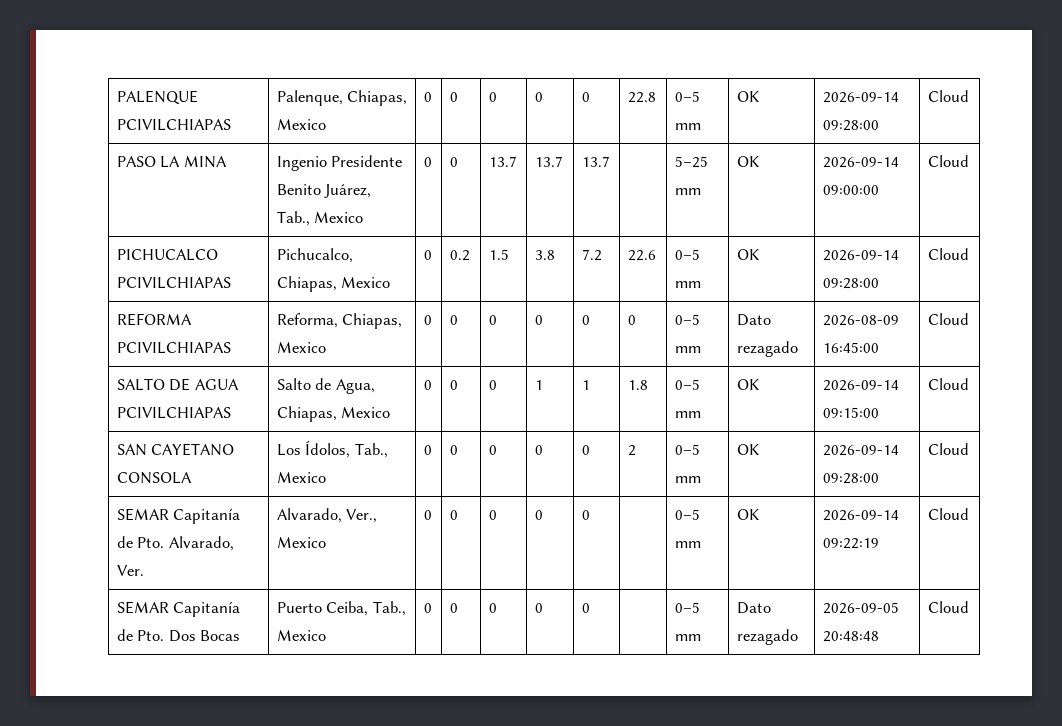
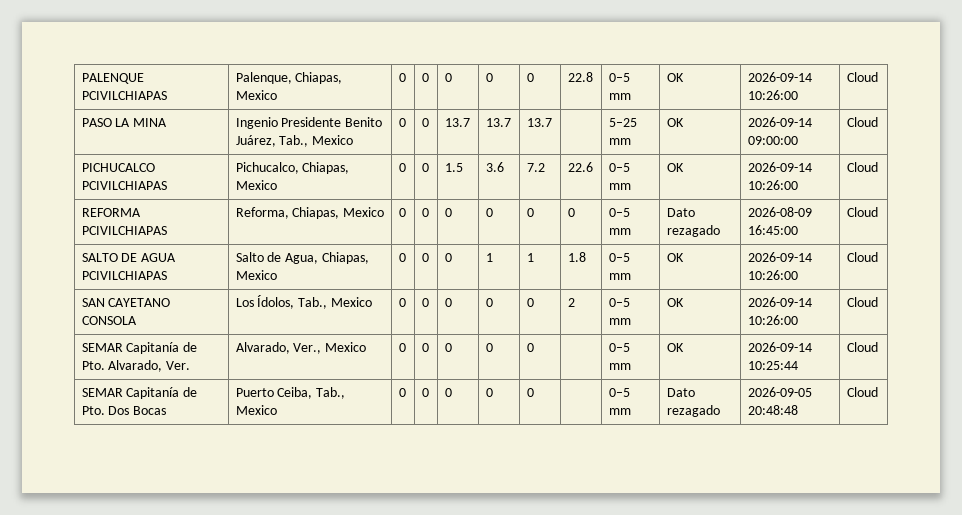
- PALENQUE PCIVILCHIAPAS | Palenque, Chiapas, Mexico | 0 | 0 | 0 | 0 | 0 | 22.8 | 0–5 mm | OK | 2026-09-14 09:28:00 | Cloud
+ PALENQUE PCIVILCHIAPAS | Palenque, Chiapas, Mexico | 0 | 0 | 0 | 0 | 0 | 22.8 | 0–5 mm | OK | 2026-09-14 10:26:00 | Cloud
- PICHUCALCO PCIVILCHIAPAS | Pichucalco, Chiapas, Mexico | 0 | 0.2 | 1.5 | 3.8 | 7.2 | 22.6 | 0–5 mm | OK | 2026-09-14 09:28:00 | Cloud
+ PICHUCALCO PCIVILCHIAPAS | Pichucalco, Chiapas, Mexico | 0 | 0 | 1.5 | 3.6 | 7.2 | 22.6 | 0–5 mm | OK | 2026-09-14 10:26:00 | Cloud
- SALTO DE AGUA PCIVILCHIAPAS | Salto de Agua, Chiapas, Mexico | 0 | 0 | 0 | 1 | 1 | 1.8 | 0–5 mm | OK | 2026-09-14 09:15:00 | Cloud
+ SALTO DE AGUA PCIVILCHIAPAS | Salto de Agua, Chiapas, Mexico | 0 | 0 | 0 | 1 | 1 | 1.8 | 0–5 mm | OK | 2026-09-14 10:26:00 | Cloud
- SAN CAYETANO CONSOLA | Los Ídolos, Tab., Mexico | 0 | 0 | 0 | 0 | 0 | 2 | 0–5 mm | OK | 2026-09-14 09:28:00 | Cloud
+ SAN CAYETANO CONSOLA | Los Ídolos, Tab., Mexico | 0 | 0 | 0 | 0 | 0 | 2 | 0–5 mm | OK | 2026-09-14 10:26:00 | Cloud
- SEMAR Capitanía de Pto. Alvarado, Ver. | Alvarado, Ver., Mexico | 0 | 0 | 0 | 0 | 0 | | 0–5 mm | OK | 2026-09-14 09:22:19 | Cloud
+ SEMAR Capitanía de Pto. Alvarado, Ver. | Alvarado, Ver., Mexico | 0 | 0 | 0 | 0 | 0 | | 0–5 mm | OK | 2026-09-14 10:25:44 | Cloud

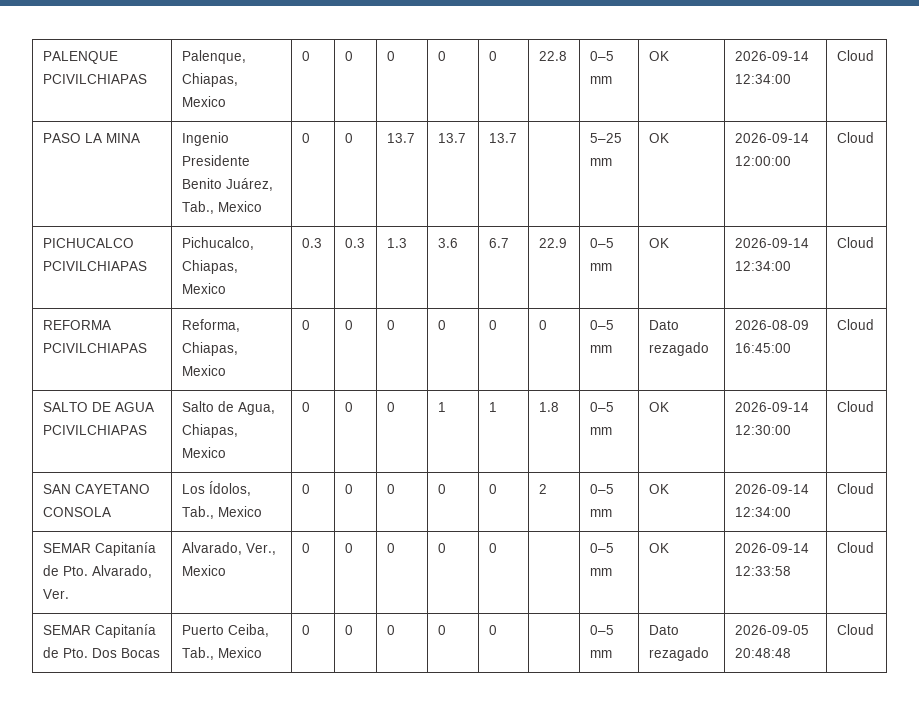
- PALENQUE PCIVILCHIAPAS | Palenque, Chiapas, Mexico | 0 | 0 | 0 | 0 | 0 | 22.8 | 0–5 mm | OK | 2026-09-14 10:26:00 | Cloud
+ PALENQUE PCIVILCHIAPAS | Palenque, Chiapas, Mexico | 0 | 0 | 0 | 0 | 0 | 22.8 | 0–5 mm | OK | 2026-09-14 12:34:00 | Cloud
- PASO LA MINA | Ingenio Presidente Benito Juárez, Tab., Mexico | 0 | 0 | 13.7 | 13.7 | 13.7 | | 5–25 mm | OK | 2026-09-14 09:00:00 | Cloud
+ PASO LA MINA | Ingenio Presidente Benito Juárez, Tab., Mexico | 0 | 0 | 13.7 | 13.7 | 13.7 | | 5–25 mm | OK | 2026-09-14 12:00:00 | Cloud
- PICHUCALCO PCIVILCHIAPAS | Pichucalco, Chiapas, Mexico | 0 | 0 | 1.5 | 3.6 | 7.2 | 22.6 | 0–5 mm | OK | 2026-09-14 10:26:00 | Cloud
+ PICHUCALCO PCIVILCHIAPAS | Pichucalco, Chiapas, Mexico | 0.3 | 0.3 | 1.3 | 3.6 | 6.7 | 22.9 | 0–5 mm | OK | 2026-09-14 12:34:00 | Cloud
- SALTO DE AGUA PCIVILCHIAPAS | Salto de Agua, Chiapas, Mexico | 0 | 0 | 0 | 1 | 1 | 1.8 | 0–5 mm | OK | 2026-09-14 10:26:00 | Cloud
+ SALTO DE AGUA PCIVILCHIAPAS | Salto de Agua, Chiapas, Mexico | 0 | 0 | 0 | 1 | 1 | 1.8 | 0–5 mm | OK | 2026-09-14 12:30:00 | Cloud
- SAN CAYETANO CONSOLA | Los Ídolos, Tab., Mexico | 0 | 0 | 0 | 0 | 0 | 2 | 0–5 mm | OK | 2026-09-14 10:26:00 | Cloud
+ SAN CAYETANO CONSOLA | Los Ídolos, Tab., Mexico | 0 | 0 | 0 | 0 | 0 | 2 | 0–5 mm | OK | 2026-09-14 12:34:00 | Cloud
- SEMAR Capitanía de Pto. Alvarado, Ver. | Alvarado, Ver., Mexico | 0 | 0 | 0 | 0 | 0 | | 0–5 mm | OK | 2026-09-14 10:25:44 | Cloud
+ SEMAR Capitanía de Pto. Alvarado, Ver. | Alvarado, Ver., Mexico | 0 | 0 | 0 | 0 | 0 | | 0–5 mm | OK | 2026-09-14 12:33:58 | Cloud

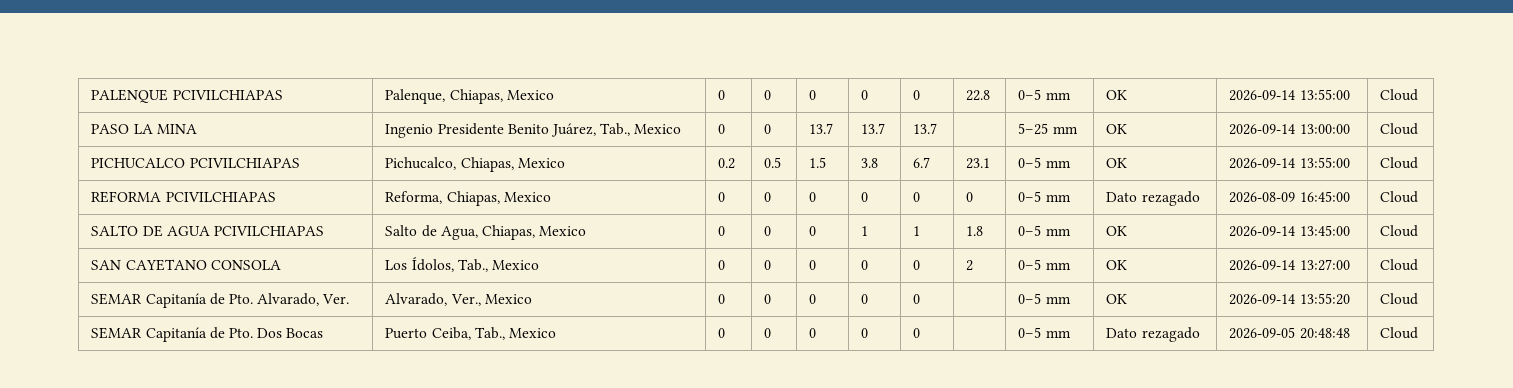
- PALENQUE PCIVILCHIAPAS | Palenque, Chiapas, Mexico | 0 | 0 | 0 | 0 | 0 | 22.8 | 0–5 mm | OK | 2026-09-14 12:34:00 | Cloud
+ PALENQUE PCIVILCHIAPAS | Palenque, Chiapas, Mexico | 0 | 0 | 0 | 0 | 0 | 22.8 | 0–5 mm | OK | 2026-09-14 13:55:00 | Cloud
- PASO LA MINA | Ingenio Presidente Benito Juárez, Tab., Mexico | 0 | 0 | 13.7 | 13.7 | 13.7 | | 5–25 mm | OK | 2026-09-14 12:00:00 | Cloud
+ PASO LA MINA | Ingenio Presidente Benito Juárez, Tab., Mexico | 0 | 0 | 13.7 | 13.7 | 13.7 | | 5–25 mm | OK | 2026-09-14 13:00:00 | Cloud
- PICHUCALCO PCIVILCHIAPAS | Pichucalco, Chiapas, Mexico | 0.3 | 0.3 | 1.3 | 3.6 | 6.7 | 22.9 | 0–5 mm | OK | 2026-09-14 12:34:00 | Cloud
+ PICHUCALCO PCIVILCHIAPAS | Pichucalco, Chiapas, Mexico | 0.2 | 0.5 | 1.5 | 3.8 | 6.7 | 23.1 | 0–5 mm | OK | 2026-09-14 13:55:00 | Cloud
- SALTO DE AGUA PCIVILCHIAPAS | Salto de Agua, Chiapas, Mexico | 0 | 0 | 0 | 1 | 1 | 1.8 | 0–5 mm | OK | 2026-09-14 12:30:00 | Cloud
+ SALTO DE AGUA PCIVILCHIAPAS | Salto de Agua, Chiapas, Mexico | 0 | 0 | 0 | 1 | 1 | 1.8 | 0–5 mm | OK | 2026-09-14 13:45:00 | Cloud
- SAN CAYETANO CONSOLA | Los Ídolos, Tab., Mexico | 0 | 0 | 0 | 0 | 0 | 2 | 0–5 mm | OK | 2026-09-14 12:34:00 | Cloud
+ SAN CAYETANO CONSOLA | Los Ídolos, Tab., Mexico | 0 | 0 | 0 | 0 | 0 | 2 | 0–5 mm | OK | 2026-09-14 13:27:00 | Cloud
- SEMAR Capitanía de Pto. Alvarado, Ver. | Alvarado, Ver., Mexico | 0 | 0 | 0 | 0 | 0 | | 0–5 mm | OK | 2026-09-14 12:33:58 | Cloud
+ SEMAR Capitanía de Pto. Alvarado, Ver. | Alvarado, Ver., Mexico | 0 | 0 | 0 | 0 | 0 | | 0–5 mm | OK | 2026-09-14 13:55:20 | Cloud

